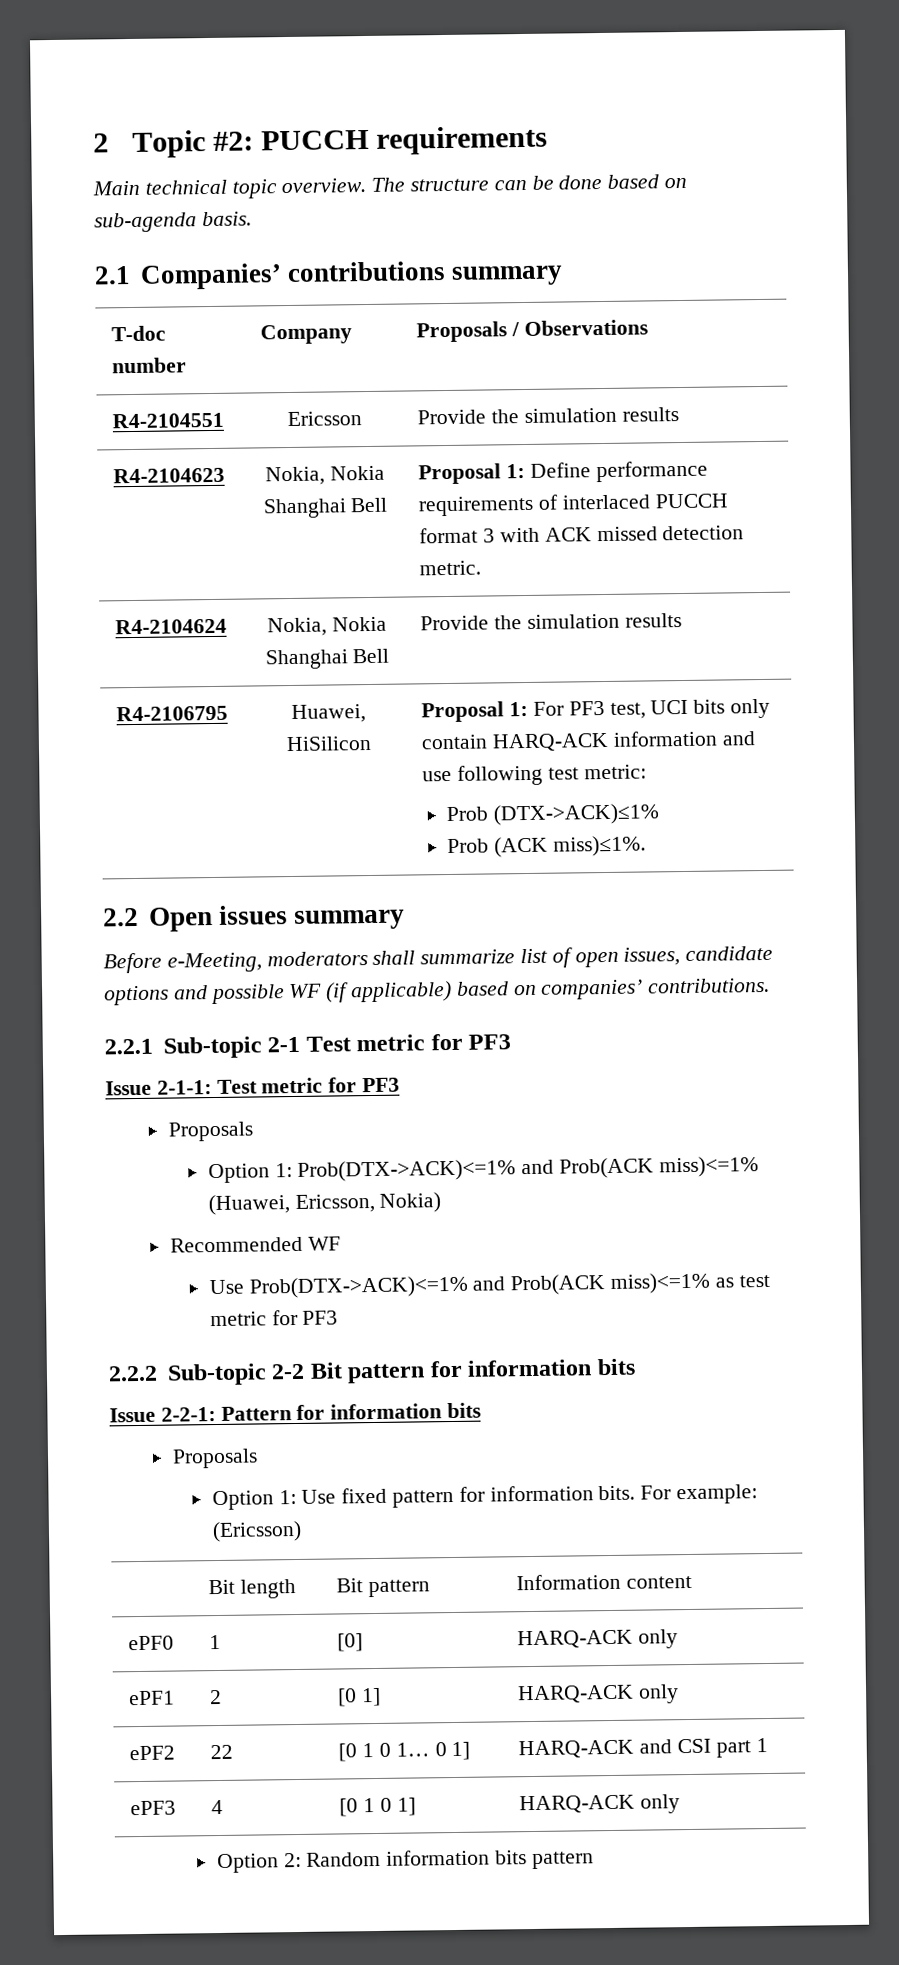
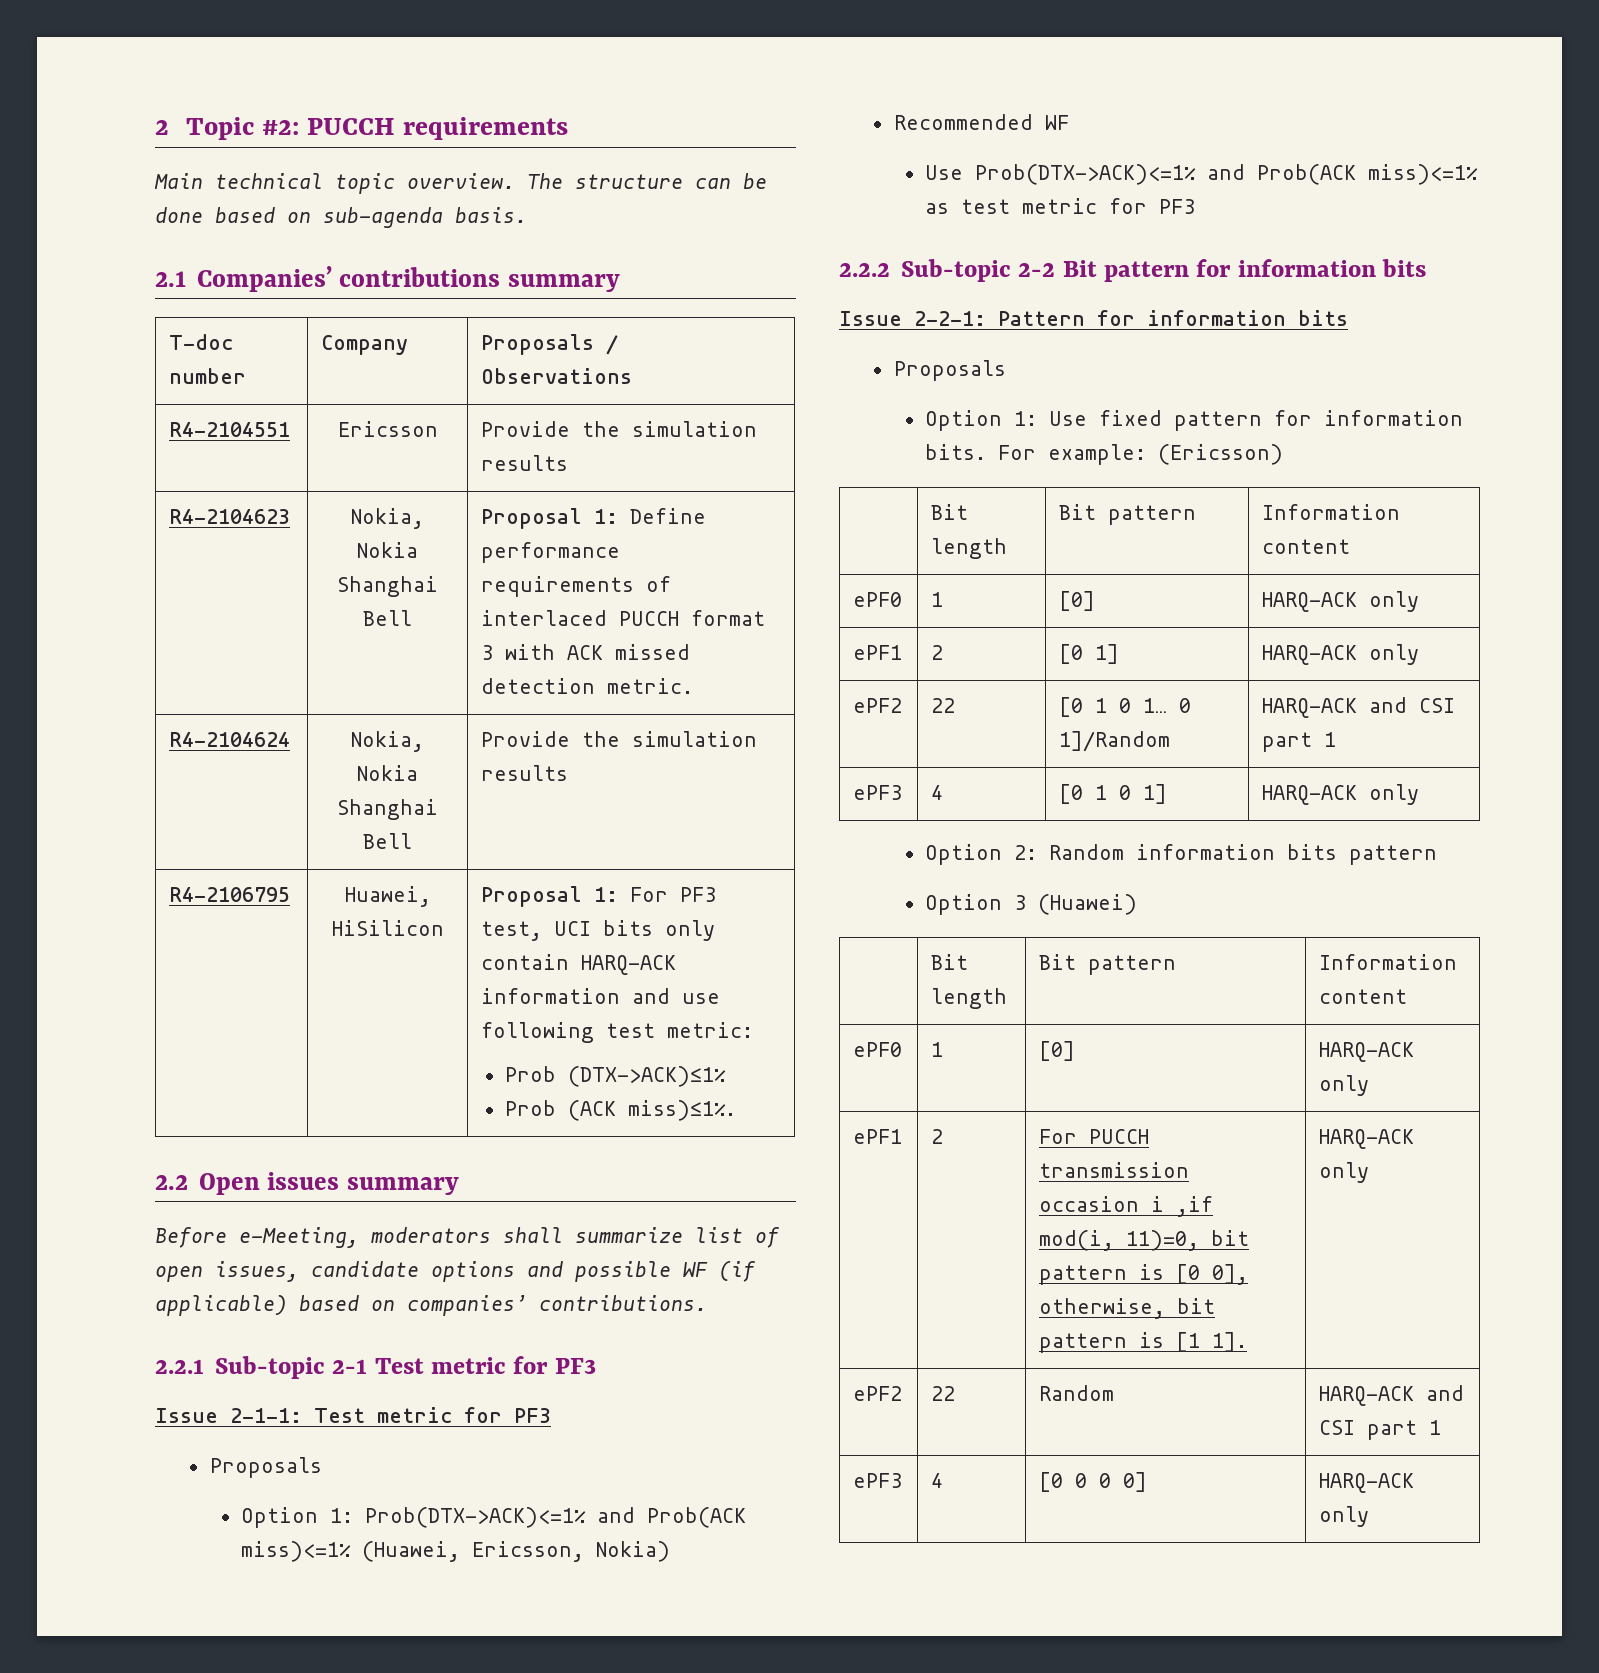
- ePF2 | 22 | [0 1 0 1… 0 1] | HARQ-ACK and CSI part 1
+ ePF2 | 22 | [0 1 0 1… 0 1]/Random | HARQ-ACK and CSI part 1
+ Option 3 (Huawei)
+ | Bit length | Bit pattern | Information content
+ ePF0 | 1 | [0] | HARQ-ACK only
+ ePF1 | 2 | For PUCCH transmission occasion i ,if mod(i, 11)=0, bit pattern is [0 0], otherwise, bit pattern is [1 1]. | HARQ-ACK only
+ ePF2 | 22 | Random | HARQ-ACK and CSI part 1
+ ePF3 | 4 | [0 0 0 0] | HARQ-ACK only

